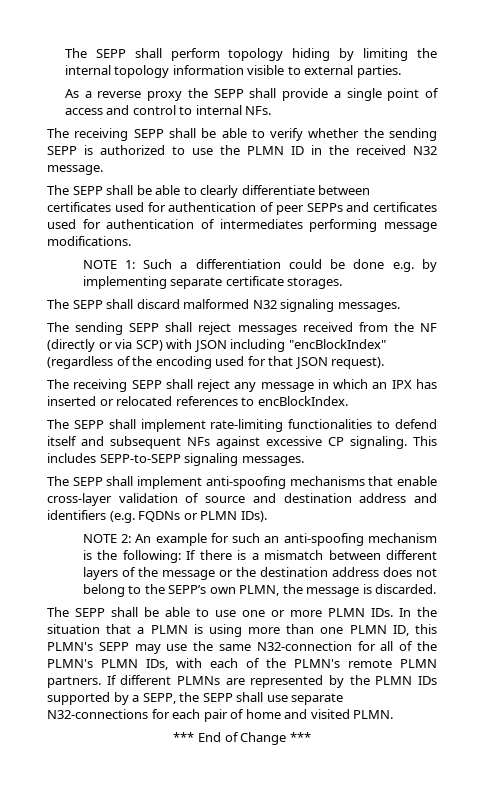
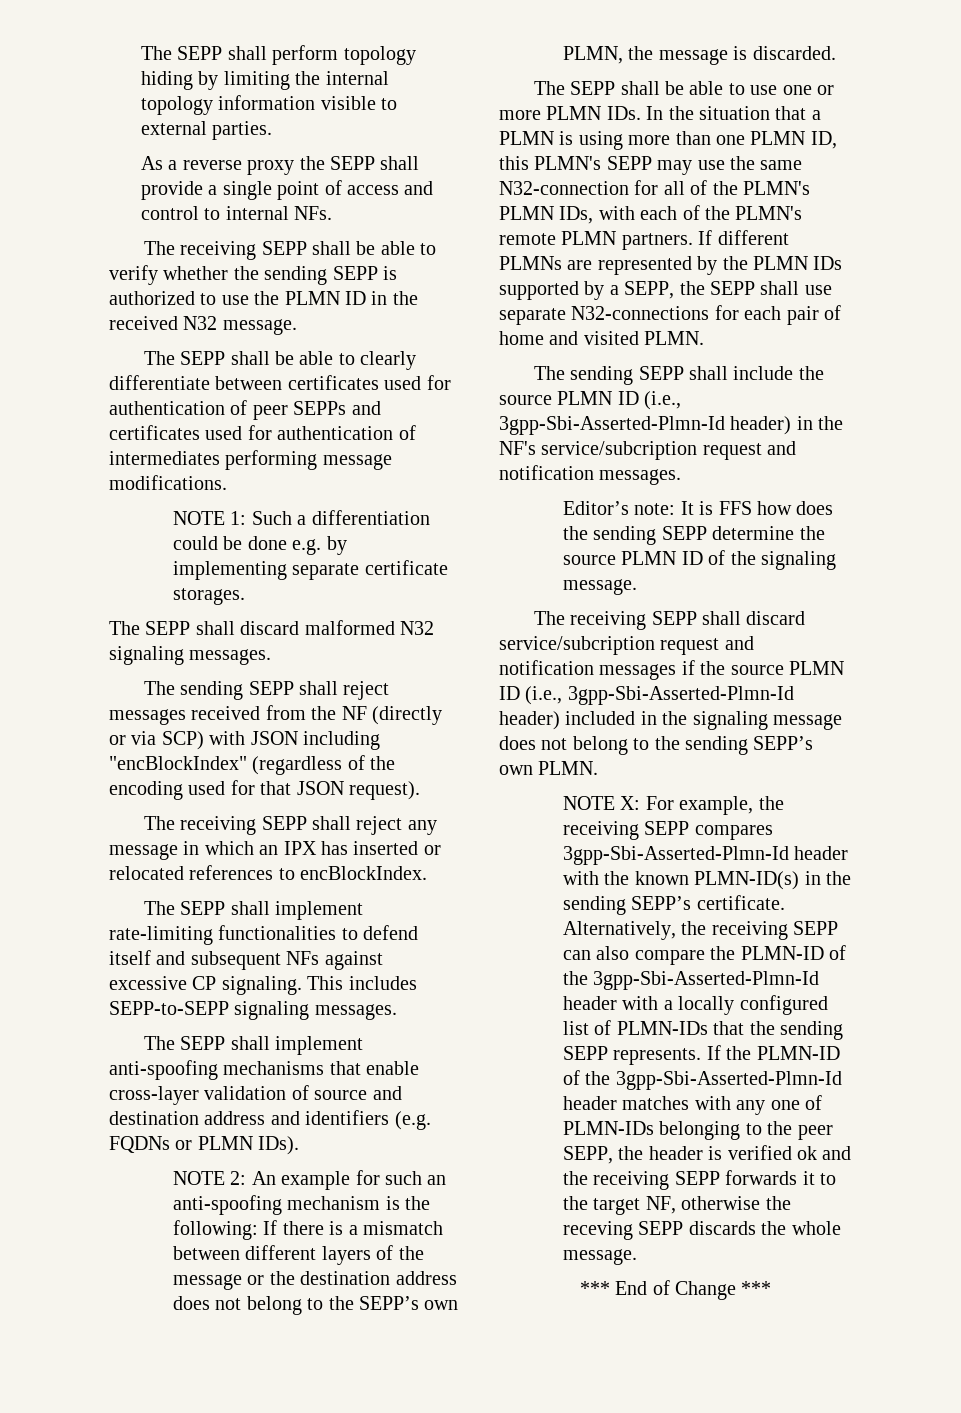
+ The sending SEPP shall include the source PLMN ID (i.e., 3gpp-Sbi-Asserted-Plmn-Id header) in the NF's service/subcription request and notification messages.
+ Editor’s note: It is FFS how does the sending SEPP determine the source PLMN ID of the signaling message.
+ The receiving SEPP shall discard service/subcription request and notification messages if the source PLMN ID (i.e., 3gpp-Sbi-Asserted-Plmn-Id header) included in the signaling message does not belong to the sending SEPP’s own PLMN.
+ NOTE X: For example, the receiving SEPP compares 3gpp-Sbi-Asserted-Plmn-Id header with the known PLMN-ID(s) in the sending SEPP’s certificate. Alternatively, the receiving SEPP can also compare the PLMN-ID of the 3gpp-Sbi-Asserted-Plmn-Id header with a locally configured list of PLMN-IDs that the sending SEPP represents. If the PLMN-ID of the 3gpp-Sbi-Asserted-Plmn-Id header matches with any one of PLMN-IDs belonging to the peer SEPP, the header is verified ok and the receiving SEPP forwards it to the target NF, otherwise the receving SEPP discards the whole message.

